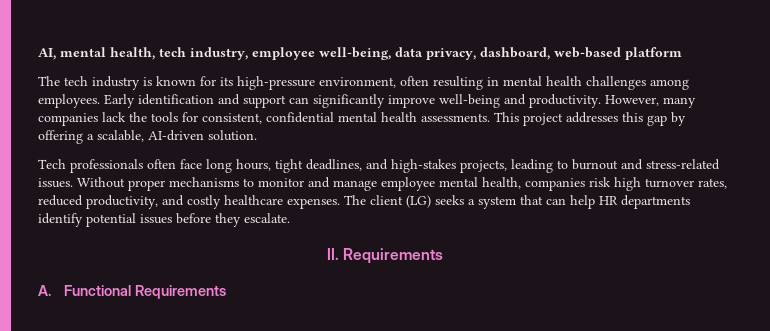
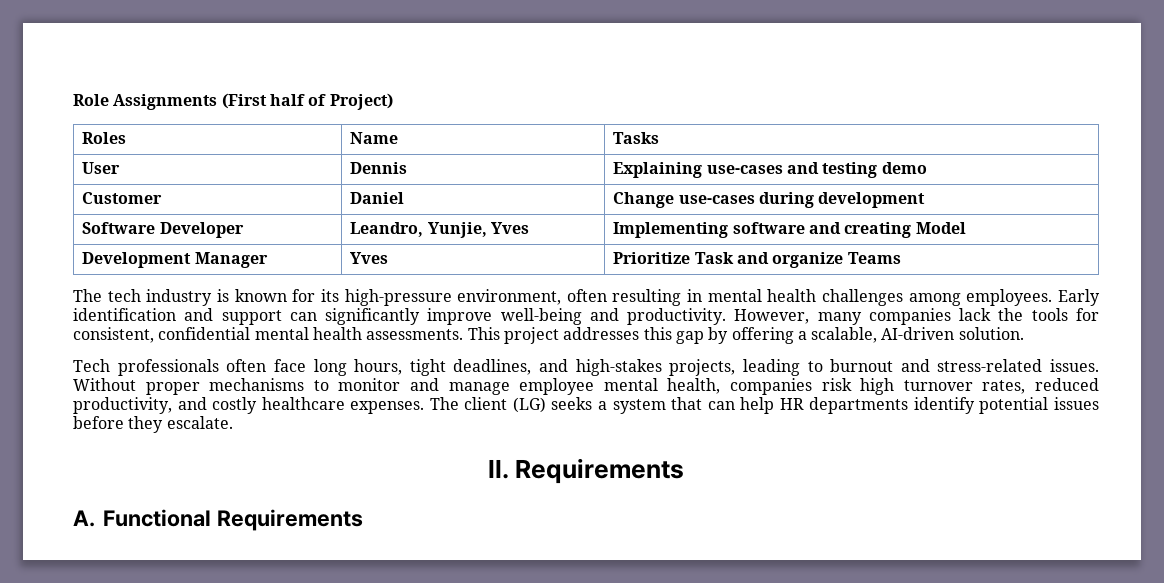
- AI, mental health, tech industry, employee well-being, data privacy, dashboard, web-based platform
+ Role Assignments (First half of Project)
+ Roles | Name | Tasks
+ User | Dennis | Explaining use-cases and testing demo
+ Customer | Daniel | Change use-cases during development
+ Software Developer | Leandro, Yunjie, Yves | Implementing software and creating Model
+ Development Manager | Yves | Prioritize Task and organize Teams

